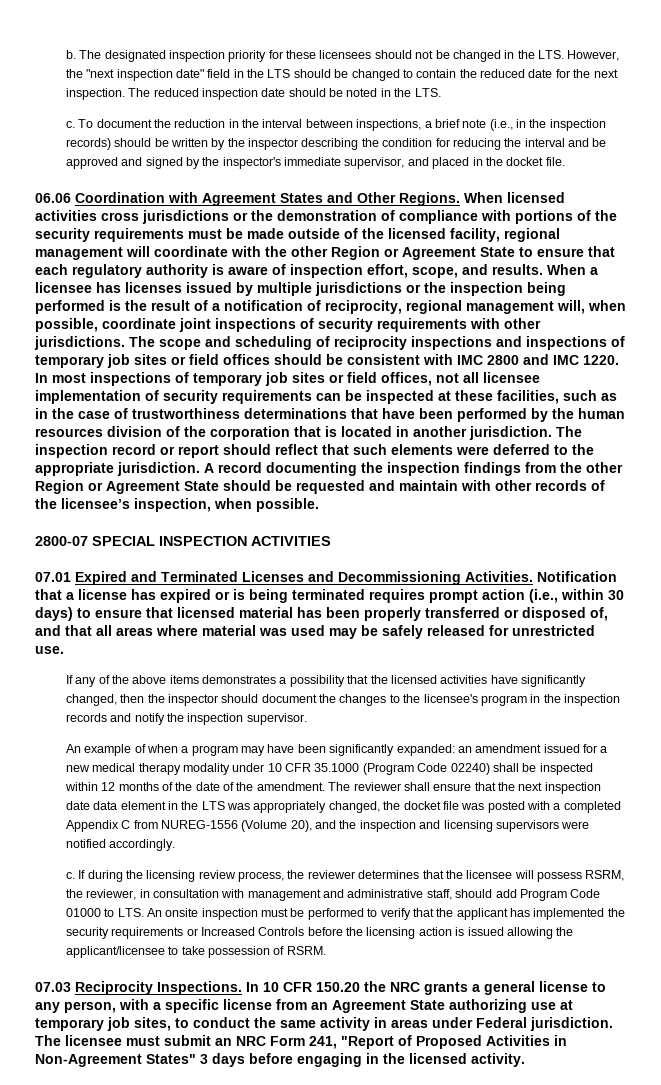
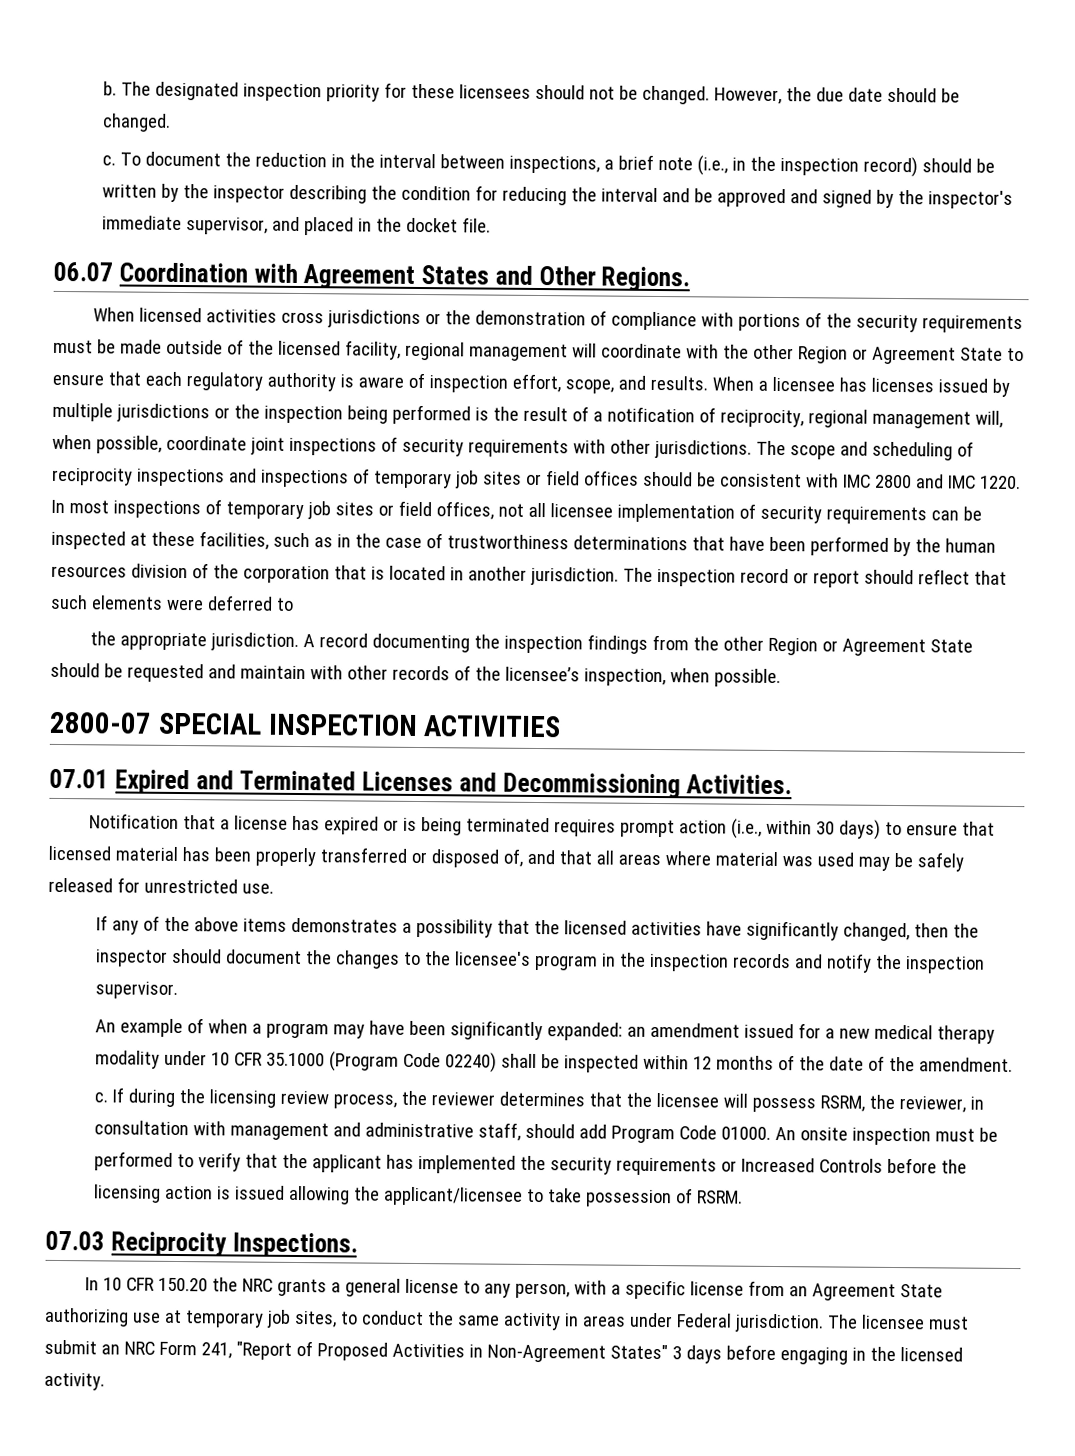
- The designated inspection priority for these licensees should not be changed in the LTS. However, the "next inspection date" field in the LTS should be changed to contain the reduced date for the next inspection. The reduced inspection date should be noted in the LTS.
+ The designated inspection priority for these licensees should not be changed. However, the due date should be changed.
- To document the reduction in the interval between inspections, a brief note (i.e., in the inspection records) should be written by the inspector describing the condition for reducing the interval and be approved and signed by the inspector's immediate supervisor, and placed in the docket file.
+ To document the reduction in the interval between inspections, a brief note (i.e., in the inspection record) should be written by the inspector describing the condition for reducing the interval and be approved and signed by the inspector's immediate supervisor, and placed in the docket file.
- 06.06 Coordination with Agreement States and Other Regions. When licensed activities cross jurisdictions or the demonstration of compliance with portions of the security requirements must be made outside of the licensed facility, regional management will coordinate with the other Region or Agreement State to ensure that each regulatory authority is aware of inspection effort, scope, and results.
+ 06.07 Coordination with Agreement States and Other Regions.
+ When licensed activities cross jurisdictions or the demonstration of compliance with portions of the security requirements must be made outside of the licensed facility, regional management will coordinate with the other Region or Agreement State to ensure that each regulatory authority is aware of inspection effort, scope, and results.
- The inspection record or report should reflect that such elements were deferred to the appropriate jurisdiction.
+ The inspection record or report should reflect that such elements were deferred to
+ the appropriate jurisdiction.
- 07.01 Expired and Terminated Licenses and Decommissioning Activities. Notification that a license has expired or is being terminated requires prompt action (i.e., within 30 days) to ensure that licensed material has been properly transferred or disposed of, and that all areas where material was used may be safely released for unrestricted use.
+ 07.01 Expired and Terminated Licenses and Decommissioning Activities.
+ Notification that a license has expired or is being terminated requires prompt action (i.e., within 30 days) to ensure that licensed material has been properly transferred or disposed of, and that all areas where material was used may be safely released for unrestricted use.
- The reviewer shall ensure that the next inspection date data element in the LTS was appropriately changed, the docket file was posted with a completed Appendix C from NUREG-1556 (Volume 20), and the inspection and licensing supervisors were notified accordingly.
- If during the licensing review process, the reviewer determines that the licensee will possess RSRM, the reviewer, in consultation with management and administrative staff, should add Program Code 01000 to LTS. An onsite inspection must be performed to verify that the applicant has implemented the security requirements or Increased Controls before the licensing action is issued allowing the applicant/licensee to take possession of RSRM.
+ If during the licensing review process, the reviewer determines that the licensee will possess RSRM, the reviewer, in consultation with management and administrative staff, should add Program Code 01000. An onsite inspection must be performed to verify that the applicant has implemented the security requirements or Increased Controls before the licensing action is issued allowing the applicant/licensee to take possession of RSRM.
- 07.03 Reciprocity Inspections. In 10 CFR 150.20 the NRC grants a general license to any person, with a specific license from an Agreement State authorizing use at temporary job sites, to conduct the same activity in areas under Federal jurisdiction.
+ 07.03 Reciprocity Inspections.
+ In 10 CFR 150.20 the NRC grants a general license to any person, with a specific license from an Agreement State authorizing use at temporary job sites, to conduct the same activity in areas under Federal jurisdiction.

